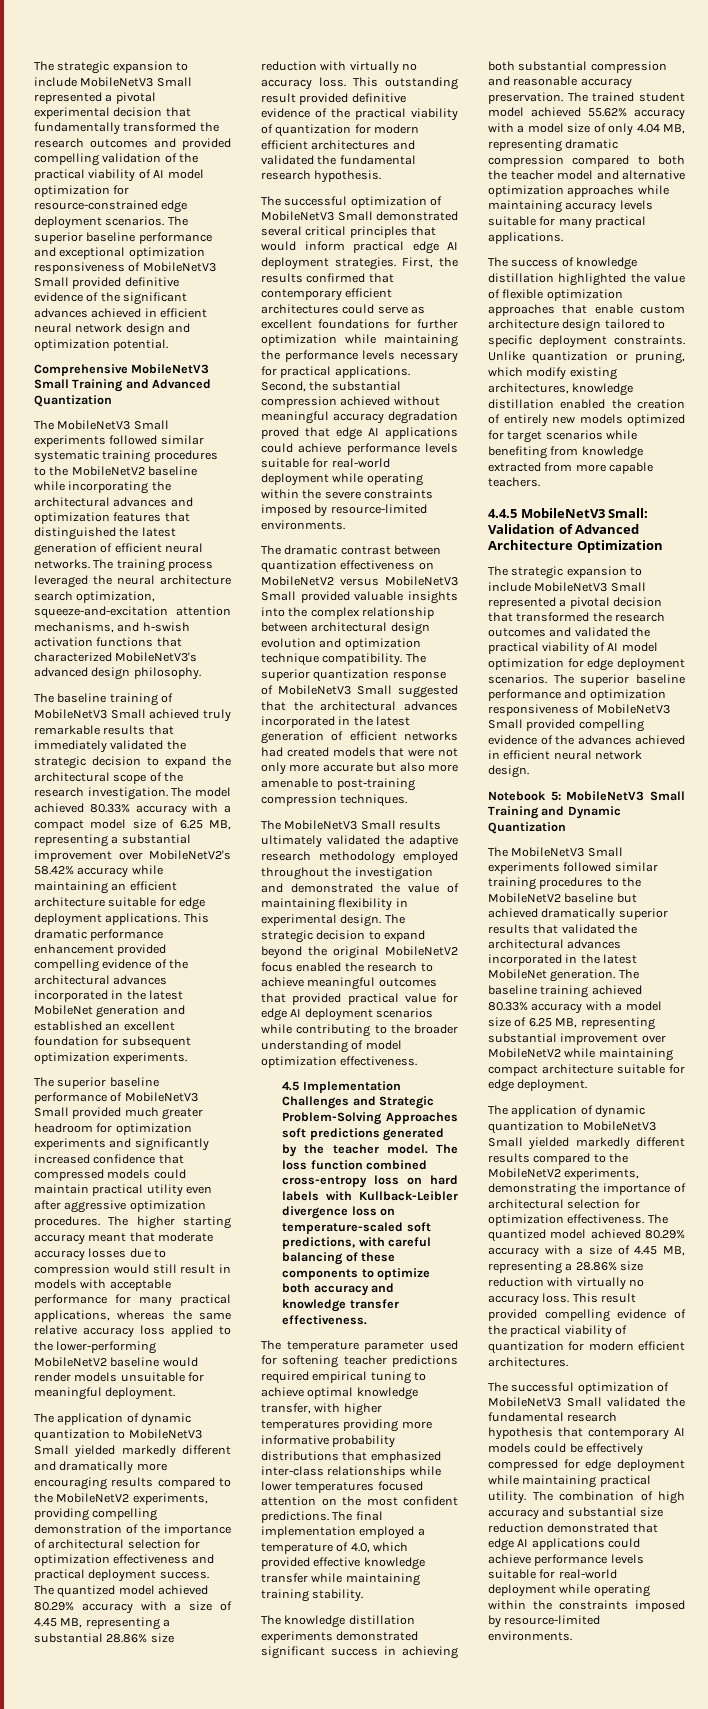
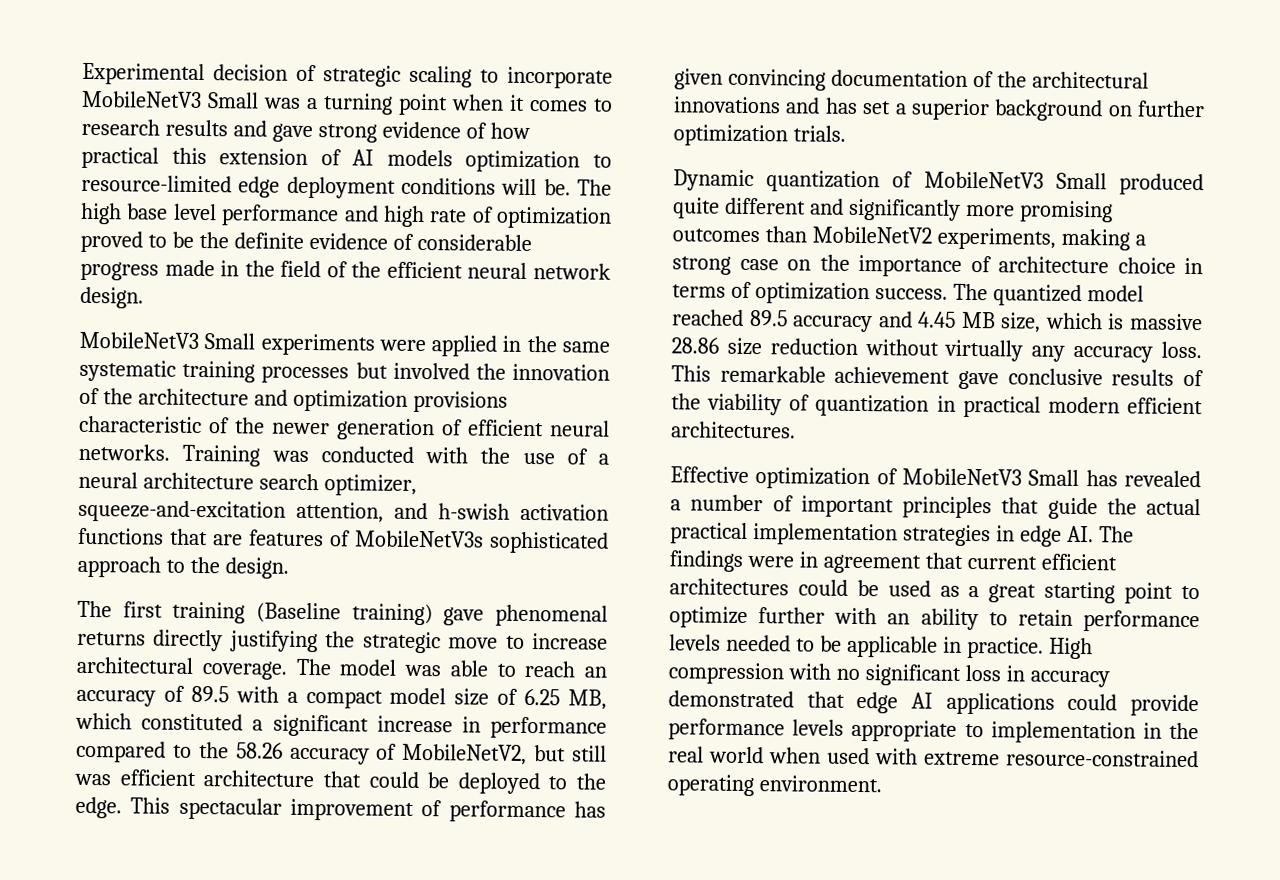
- The strategic expansion to include MobileNetV3 Small represented a pivotal experimental decision that fundamentally transformed the research outcomes and provided compelling validation of the practical viability of AI model optimization for resource-constrained edge deployment scenarios. The superior baseline performance and exceptional optimization responsiveness of MobileNetV3 Small provided definitive evidence of the significant advances achieved in efficient neural network design and optimization potential.
- Comprehensive MobileNetV3 Small Training and Advanced Quantization
- The MobileNetV3 Small experiments followed similar systematic training procedures to the MobileNetV2 baseline while incorporating the architectural advances and optimization features that distinguished the latest generation of efficient neural networks.
+ Experimental decision of strategic scaling to incorporate MobileNetV3 Small was a turning point when it comes to research results and gave strong evidence of how practical this extension of AI models optimization to resource-limited edge deployment conditions will be. The high base level performance and high rate of optimization proved to be the definite evidence of considerable progress made in the field of the efficient neural network design.
+ MobileNetV3 Small experiments were applied in the same systematic training processes but involved the innovation of the architecture and optimization provisions characteristic of the newer generation of efficient neural networks.
- The training process leveraged the neural architecture search optimization, squeeze-and-excitation attention mechanisms, and h-swish activation functions that characterized MobileNetV3's advanced design philosophy.
- The baseline training of MobileNetV3 Small achieved truly remarkable results that immediately validated the strategic decision to expand the architectural scope of the research investigation. The model achieved 80.33% accuracy with a compact model size of 6.25 MB, representing a substantial improvement over MobileNetV2's 58.42% accuracy while maintaining an efficient architecture suitable for edge deployment applications. This dramatic performance enhancement provided compelling evidence of the architectural advances incorporated in the latest MobileNet generation and established an excellent foundation for subsequent optimization experiments.
- The superior baseline performance of MobileNetV3 Small provided much greater headroom for optimization experiments and significantly increased confidence that compressed models could maintain practical utility even after aggressive optimization procedures. The higher starting accuracy meant that moderate accuracy losses due to compression would still result in models with acceptable performance for many practical applications, whereas the same relative accuracy loss applied to the lower-performing MobileNetV2 baseline would render models unsuitable for meaningful deployment.
- The application of dynamic quantization to MobileNetV3 Small yielded markedly different and dramatically more encouraging results compared to the MobileNetV2 experiments, providing compelling demonstration of the importance of architectural selection for optimization effectiveness and practical deployment success. The quantized model achieved 80.29% accuracy with a size of 4.45 MB, representing a substantial 28.86% size reduction with virtually no accuracy loss. This outstanding result provided definitive evidence of the practical viability of quantization for modern efficient architectures and validated the fundamental research hypothesis.
- The successful optimization of MobileNetV3 Small demonstrated several critical principles that would inform practical edge AI deployment strategies. First, the results confirmed that contemporary efficient architectures could serve as excellent foundations for further optimization while maintaining the performance levels necessary for practical applications. Second, the substantial compression achieved without meaningful accuracy degradation proved that edge AI applications could achieve performance levels suitable for real-world deployment while operating within the severe constraints imposed by resource-limited environments.
- The dramatic contrast between quantization effectiveness on MobileNetV2 versus MobileNetV3 Small provided valuable insights into the complex relationship between architectural design evolution and optimization technique compatibility. The superior quantization response of MobileNetV3 Small suggested that the architectural advances incorporated in the latest generation of efficient networks had created models that were not only more accurate but also more amenable to post-training compression techniques.
- The MobileNetV3 Small results ultimately validated the adaptive research methodology employed throughout the investigation and demonstrated the value of maintaining flexibility in experimental design. The strategic decision to expand beyond the original MobileNetV2 focus enabled the research to achieve meaningful outcomes that provided practical value for edge AI deployment scenarios while contributing to the broader understanding of model optimization effectiveness.
- 4.5 Implementation Challenges and Strategic Problem-Solving Approaches soft predictions generated by the teacher model. The loss function combined cross-entropy loss on hard labels with Kullback-Leibler divergence loss on temperature-scaled soft predictions, with careful balancing of these components to optimize both accuracy and knowledge transfer effectiveness.
- The temperature parameter used for softening teacher predictions required empirical tuning to achieve optimal knowledge transfer, with higher temperatures providing more informative probability distributions that emphasized inter-class relationships while lower temperatures focused attention on the most confident predictions. The final implementation employed a temperature of 4.0, which provided effective knowledge transfer while maintaining training stability.
- The knowledge distillation experiments demonstrated significant success in achieving both substantial compression and reasonable accuracy preservation. The trained student model achieved 55.62% accuracy with a model size of only 4.04 MB, representing dramatic compression compared to both the teacher model and alternative optimization approaches while maintaining accuracy levels suitable for many practical applications.
- The success of knowledge distillation highlighted the value of flexible optimization approaches that enable custom architecture design tailored to specific deployment constraints. Unlike quantization or pruning, which modify existing architectures, knowledge distillation enabled the creation of entirely new models optimized for target scenarios while benefiting from knowledge extracted from more capable teachers.
- 4.4.5 MobileNetV3 Small: Validation of Advanced Architecture Optimization
- The strategic expansion to include MobileNetV3 Small represented a pivotal decision that transformed the research outcomes and validated the practical viability of AI model optimization for edge deployment scenarios. The superior baseline performance and optimization responsiveness of MobileNetV3 Small provided compelling evidence of the advances achieved in efficient neural network design.
- Notebook 5: MobileNetV3 Small Training and Dynamic Quantization
- The MobileNetV3 Small experiments followed similar training procedures to the MobileNetV2 baseline but achieved dramatically superior results that validated the architectural advances incorporated in the latest MobileNet generation. The baseline training achieved 80.33% accuracy with a model size of 6.25 MB, representing substantial improvement over MobileNetV2 while maintaining compact architecture suitable for edge deployment.
- The application of dynamic quantization to MobileNetV3 Small yielded markedly different results compared to the MobileNetV2 experiments, demonstrating the importance of architectural selection for optimization effectiveness. The quantized model achieved 80.29% accuracy with a size of 4.45 MB, representing a 28.86% size reduction with virtually no accuracy loss. This result provided compelling evidence of the practical viability of quantization for modern efficient architectures.
- The successful optimization of MobileNetV3 Small validated the fundamental research hypothesis that contemporary AI models could be effectively compressed for edge deployment while maintaining practical utility. The combination of high accuracy and substantial size reduction demonstrated that edge AI applications could achieve performance levels suitable for real-world deployment while operating within the constraints imposed by resource-limited environments.
+ Training was conducted with the use of a neural architecture search optimizer, squeeze-and-excitation attention, and h-swish activation functions that are features of MobileNetV3s sophisticated approach to the design.
+ The first training (Baseline training) gave phenomenal returns directly justifying the strategic move to increase architectural coverage. The model was able to reach an accuracy of 89.5 with a compact model size of 6.25 MB, which constituted a significant increase in performance compared to the 58.26 accuracy of MobileNetV2, but still was efficient architecture that could be deployed to the edge. This spectacular improvement of performance has given convincing documentation of the architectural innovations and has set a superior background on further optimization trials.
+ Dynamic quantization of MobileNetV3 Small produced quite different and significantly more promising outcomes than MobileNetV2 experiments, making a strong case on the importance of architecture choice in terms of optimization success. The quantized model reached 89.5 accuracy and 4.45 MB size, which is massive 28.86 size reduction without virtually any accuracy loss. This remarkable achievement gave conclusive results of the viability of quantization in practical modern efficient architectures.
+ Effective optimization of MobileNetV3 Small has revealed a number of important principles that guide the actual practical implementation strategies in edge AI. The findings were in agreement that current efficient architectures could be used as a great starting point to optimize further with an ability to retain performance levels needed to be applicable in practice. High compression with no significant loss in accuracy demonstrated that edge AI applications could provide performance levels appropriate to implementation in the real world when used with extreme resource-constrained operating environment.

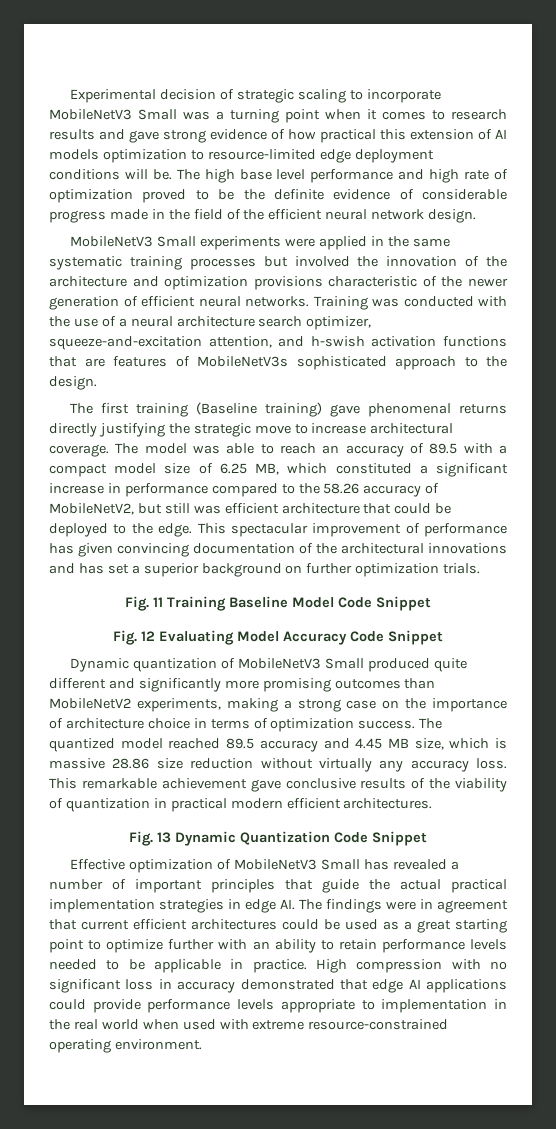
+ Fig. 11 Training Baseline Model Code Snippet
+ Fig. 12 Evaluating Model Accuracy Code Snippet
+ Fig. 13 Dynamic Quantization Code Snippet

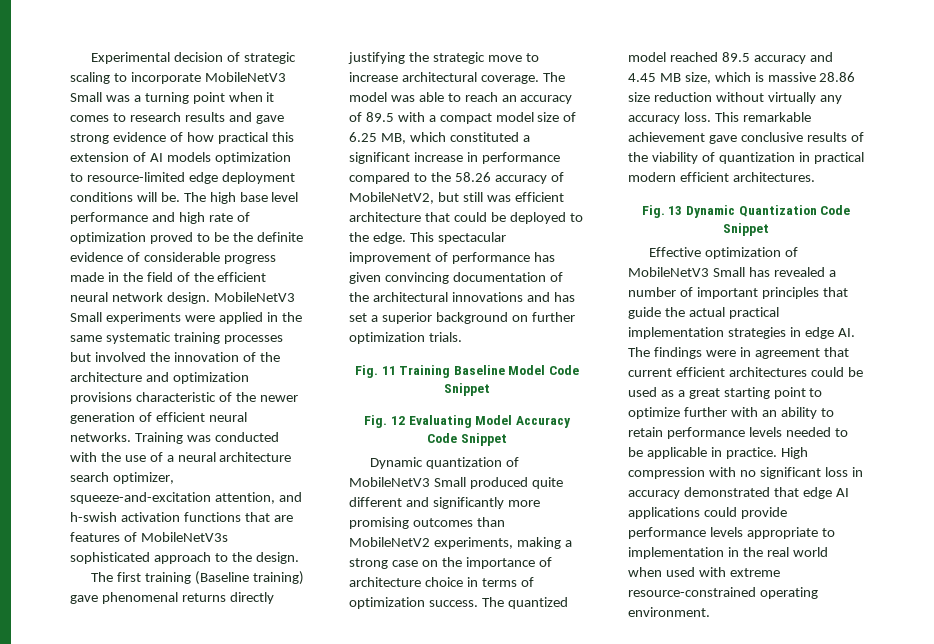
- The high base level performance and high rate of optimization proved to be the definite evidence of considerable progress made in the field of the efficient neural network design.
- MobileNetV3 Small experiments were applied in the same systematic training processes but involved the innovation of the architecture and optimization provisions characteristic of the newer generation of efficient neural networks.
+ The high base level performance and high rate of optimization proved to be the definite evidence of considerable progress made in the field of the efficient neural network design. MobileNetV3 Small experiments were applied in the same systematic training processes but involved the innovation of the architecture and optimization provisions characteristic of the newer generation of efficient neural networks.

